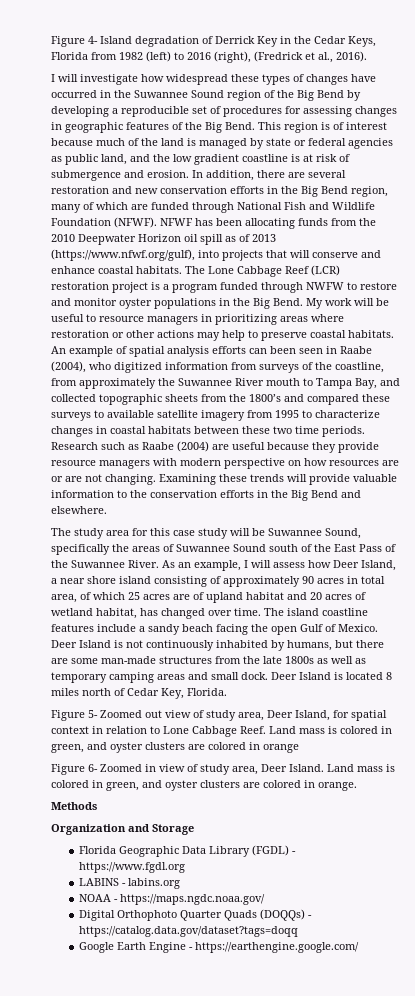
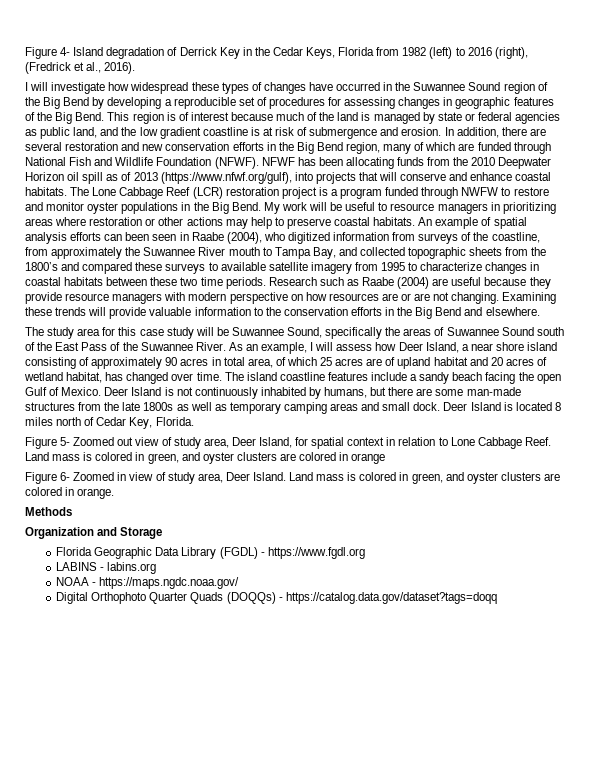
- Google Earth Engine - https://earthengine.google.com/

